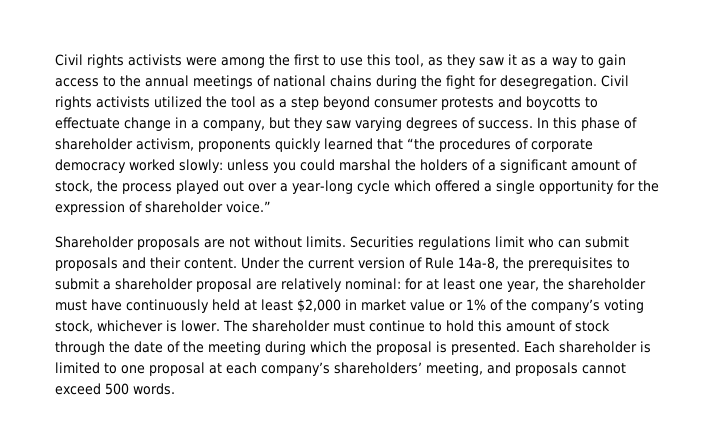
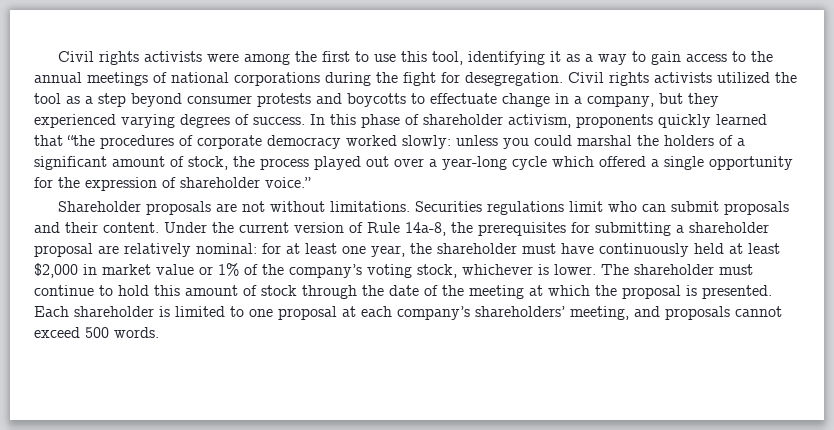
- Civil rights activists were among the first to use this tool, as they saw it as a way to gain access to the annual meetings of national chains during the fight for desegregation.
+ Civil rights activists were among the first to use this tool, identifying it as a way to gain access to the annual meetings of national corporations during the fight for desegregation.
- Civil rights activists utilized the tool as a step beyond consumer protests and boycotts to effectuate change in a company, but they saw varying degrees of success.
+ Civil rights activists utilized the tool as a step beyond consumer protests and boycotts to effectuate change in a company, but they experienced varying degrees of success.
- Shareholder proposals are not without limits.
+ Shareholder proposals are not without limitations.
- Under the current version of Rule 14a-8, the prerequisites to submit a shareholder proposal are relatively nominal: for at least one year, the shareholder must have continuously held at least $2,000 in market value or 1% of the company’s voting stock, whichever is lower.
+ Under the current version of Rule 14a-8, the prerequisites for submitting a shareholder proposal are relatively nominal: for at least one year, the shareholder must have continuously held at least $2,000 in market value or 1% of the company’s voting stock, whichever is lower.
- The shareholder must continue to hold this amount of stock through the date of the meeting during which the proposal is presented.
+ The shareholder must continue to hold this amount of stock through the date of the meeting at which the proposal is presented.

